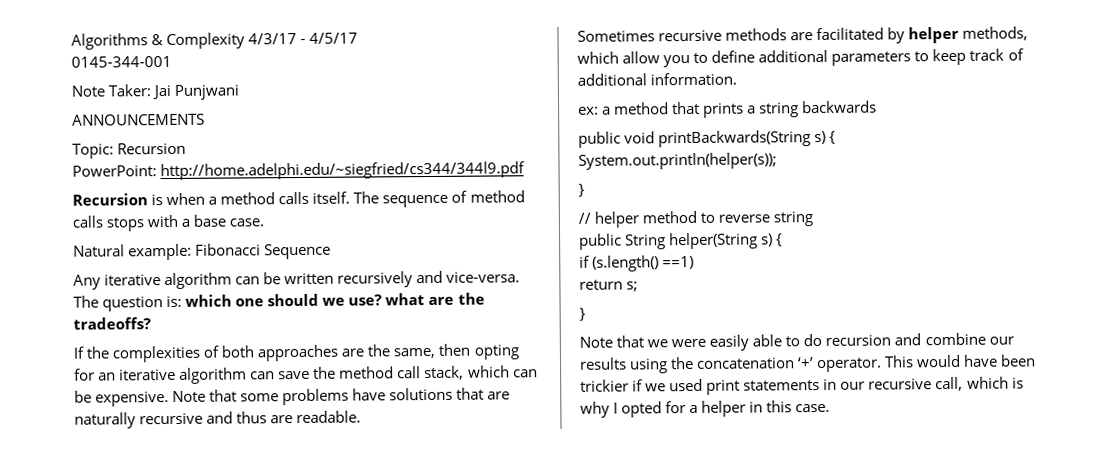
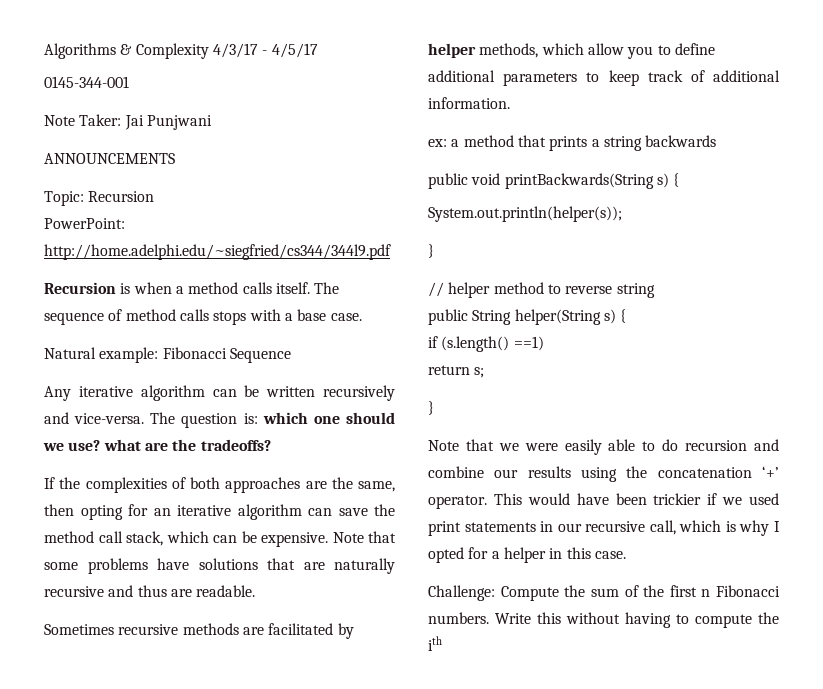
+ Challenge: Compute the sum of the first n Fibonacci numbers. Write this without having to compute the ith

